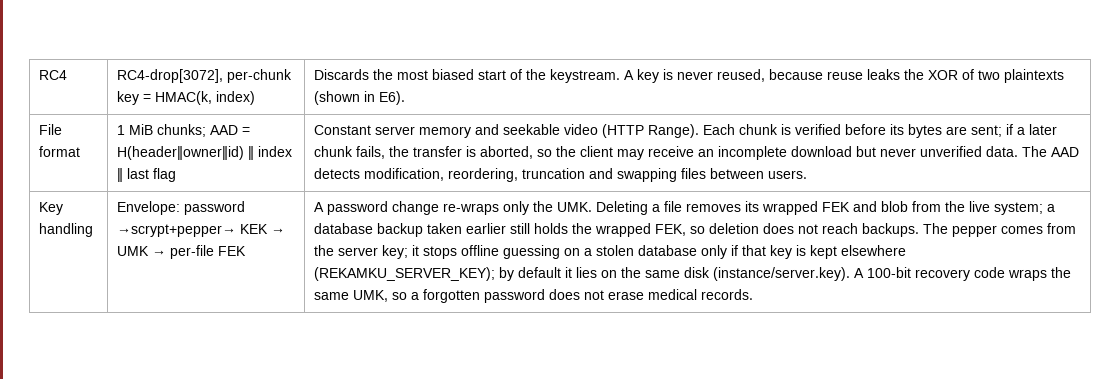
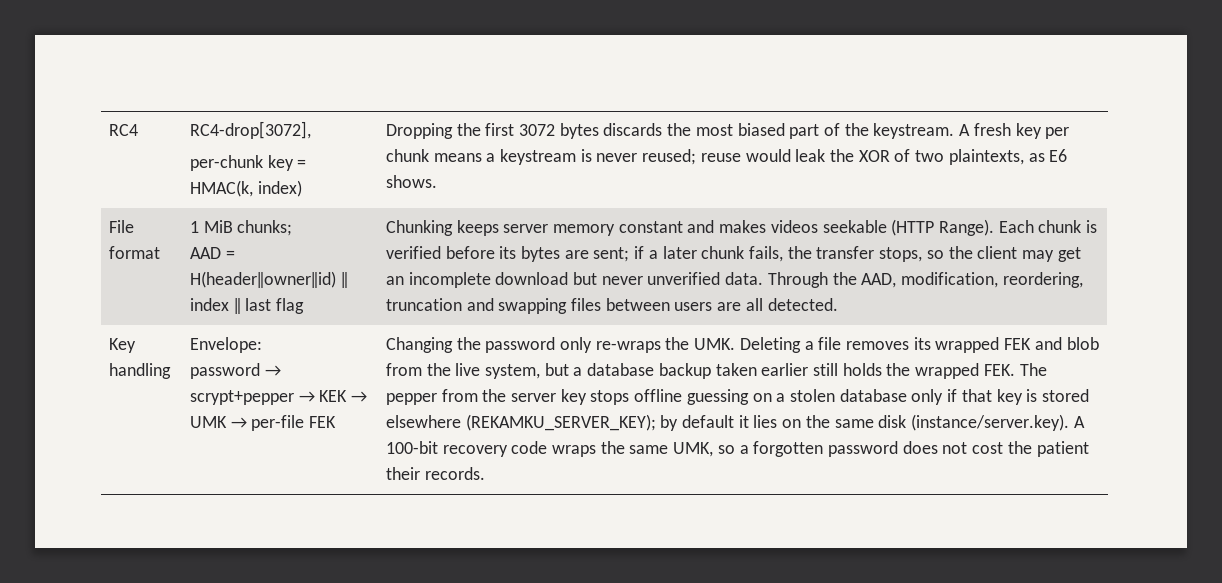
- RC4-drop[3072], per-chunk key = HMAC(k, index)
+ RC4-drop[3072],
+ per-chunk key = HMAC(k, index)
- Discards the most biased start of the keystream.
+ Dropping the first 3072 bytes discards the most biased part of the keystream.
- A key is never reused, because reuse leaks the XOR of two plaintexts (shown in E6).
+ A fresh key per chunk means a keystream is never reused; reuse would leak the XOR of two plaintexts, as E6 shows.
- 1 MiB chunks; AAD = H(header‖owner‖id) ‖ index ‖ last flag
+ 1 MiB chunks;
+ AAD = H(header‖owner‖id) ‖ index ‖ last flag
- Constant server memory and seekable video (HTTP Range).
+ Chunking keeps server memory constant and makes videos seekable (HTTP Range).
- Each chunk is verified before its bytes are sent; if a later chunk fails, the transfer is aborted, so the client may receive an incomplete download but never unverified data.
+ Each chunk is verified before its bytes are sent; if a later chunk fails, the transfer stops, so the client may get an incomplete download but never unverified data.
- The AAD detects modification, reordering, truncation and swapping files between users.
+ Through the AAD, modification, reordering, truncation and swapping files between users are all detected.
- Envelope: password →scrypt+pepper→ KEK → UMK → per-file FEK
+ Envelope:
+ password → scrypt+pepper → KEK → UMK → per-file FEK
- A password change re-wraps only the UMK. Deleting a file removes its wrapped FEK and blob from the live system; a database backup taken earlier still holds the wrapped FEK, so deletion does not reach backups. The pepper comes from the server key; it stops offline guessing on a stolen database only if that key is kept elsewhere (REKAMKU_SERVER_KEY);
+ Changing the password only re-wraps the UMK. Deleting a file removes its wrapped FEK and blob from the live system, but a database backup taken earlier still holds the wrapped FEK. The pepper from the server key stops offline guessing on a stolen database only if that key is stored elsewhere (REKAMKU_SERVER_KEY);
- by default it lies on the same disk (instance/server.key). A 100-bit recovery code wraps the same UMK, so a forgotten password does not erase medical records.
+ by default it lies on the same disk (instance/server.key). A 100-bit recovery code wraps the same UMK, so a forgotten password does not cost the patient their records.

